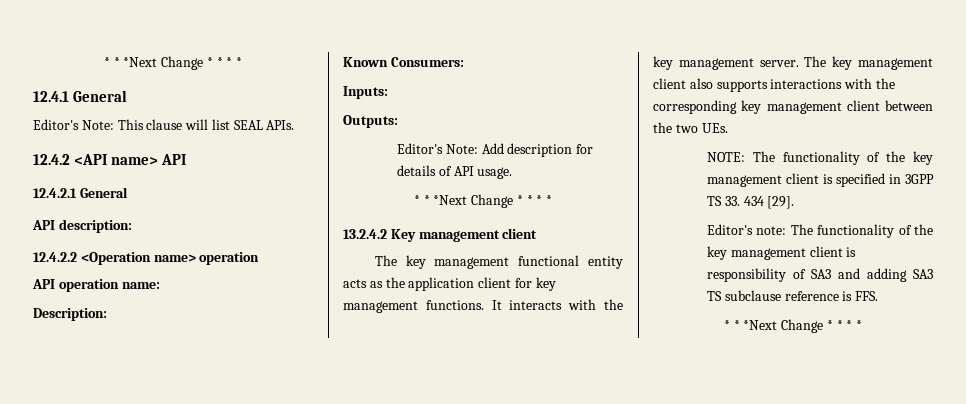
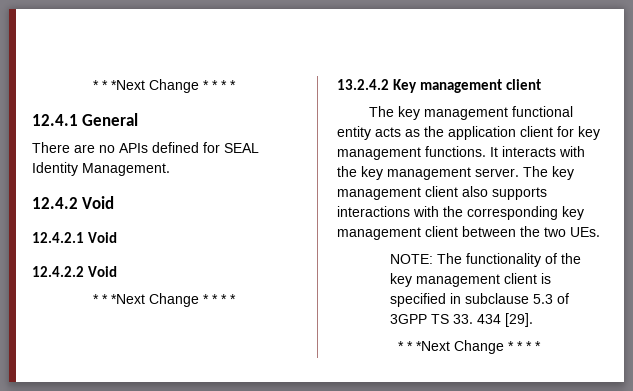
- Editor's Note: This clause will list SEAL APIs.
- 12.4.2 <API name> API
- 12.4.2.1 General
- API description:
- 12.4.2.2 <Operation name> operation
- API operation name:
- Description:
- Known Consumers:
- Inputs:
- Outputs:
- Editor's Note: Add description for details of API usage.
+ There are no APIs defined for SEAL Identity Management.
+ 12.4.2 Void
+ 12.4.2.1 Void
+ 12.4.2.2 Void
- NOTE: The functionality of the key management client is specified in 3GPP TS 33. 434 [29].
+ NOTE: The functionality of the key management client is specified in subclause 5.3 of 3GPP TS 33. 434 [29].
- Editor's note: The functionality of the key management client is responsibility of SA3 and adding SA3 TS subclause reference is FFS.

